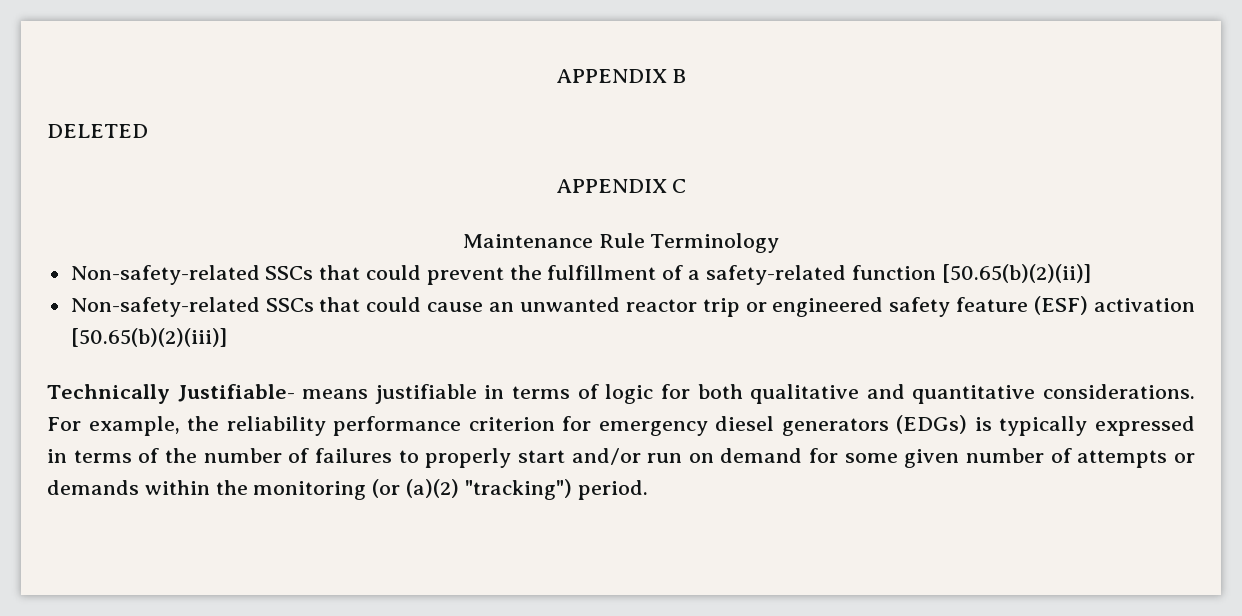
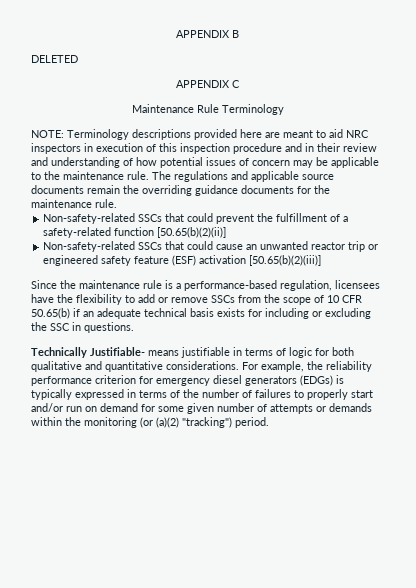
+ NOTE: Terminology descriptions provided here are meant to aid NRC inspectors in execution of this inspection procedure and in their review and understanding of how potential issues of concern may be applicable to the maintenance rule. The regulations and applicable source documents remain the overriding guidance documents for the maintenance rule.
+ Since the maintenance rule is a performance-based regulation, licensees have the flexibility to add or remove SSCs from the scope of 10 CFR 50.65(b) if an adequate technical basis exists for including or excluding the SSC in questions.

